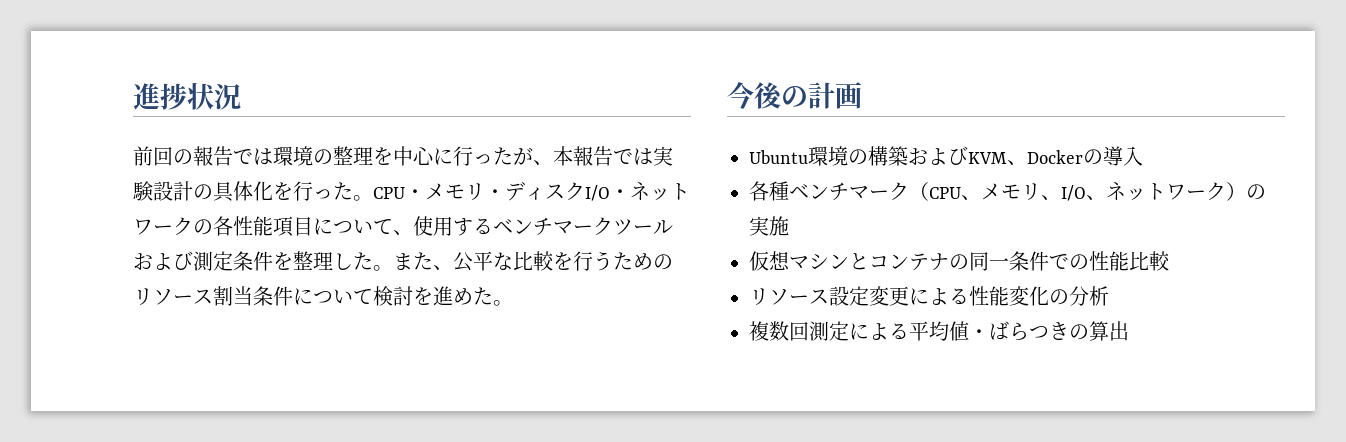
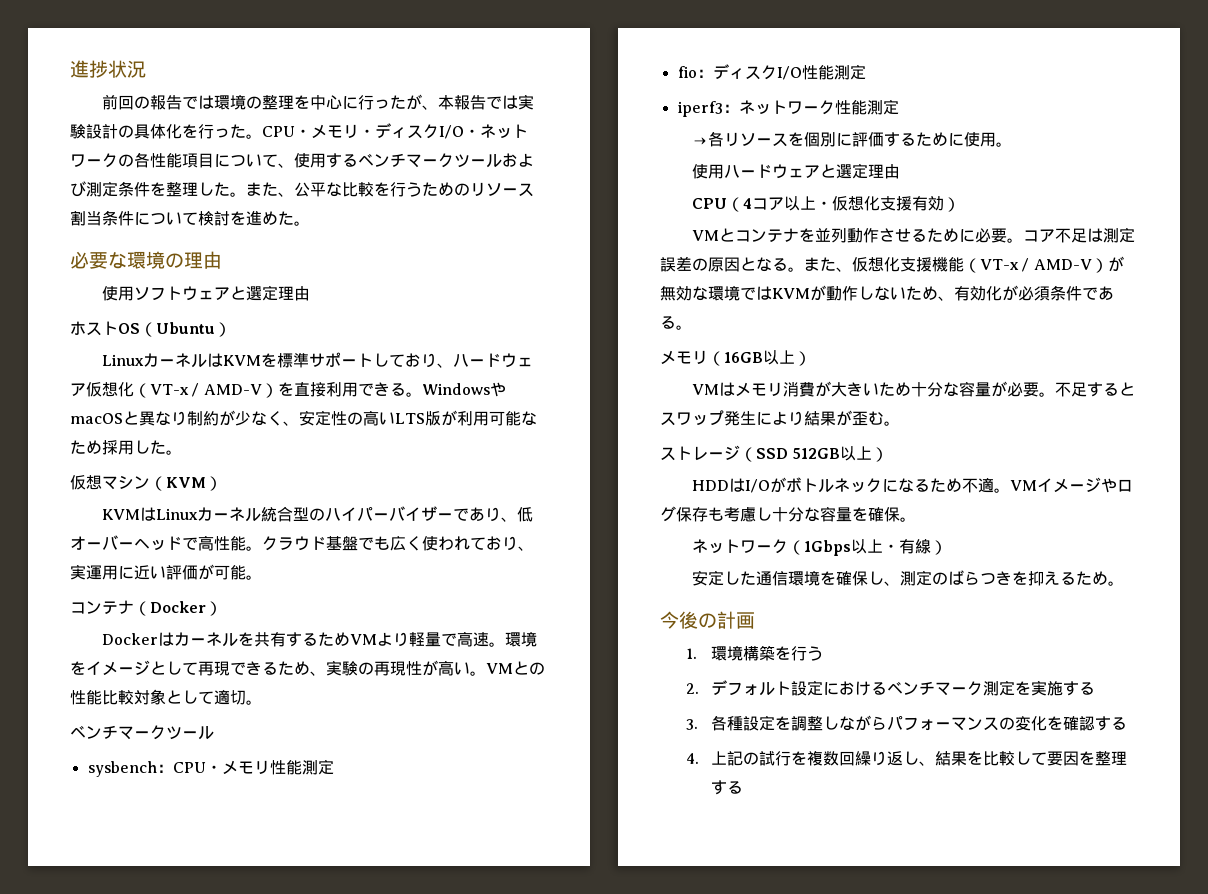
+ 必要な環境の理由
+ 使用ソフトウェアと選定理由
+ ホストOS（Ubuntu）
+ LinuxカーネルはKVMを標準サポートしており、ハードウェア仮想化（VT-x / AMD-V）を直接利用できる。WindowsやmacOSと異なり制約が少なく、安定性の高いLTS版が利用可能なため採用した。
+ 仮想マシン（KVM）
+ KVMはLinuxカーネル統合型のハイパーバイザーであり、低オーバーヘッドで高性能。クラウド基盤でも広く使われており、実運用に近い評価が可能。
+ コンテナ（Docker）
+ Dockerはカーネルを共有するためVMより軽量で高速。環境をイメージとして再現できるため、実験の再現性が高い。VMとの性能比較対象として適切。
+ ベンチマークツール
+ sysbench：CPU・メモリ性能測定
+ fio：ディスクI/O性能測定
+ iperf3：ネットワーク性能測定
+ →各リソースを個別に評価するために使用。
+ 使用ハードウェアと選定理由
+ CPU（4コア以上・仮想化支援有効）
+ VMとコンテナを並列動作させるために必要。コア不足は測定誤差の原因となる。また、仮想化支援機能（VT-x / AMD-V）が無効な環境ではKVMが動作しないため、有効化が必須条件である。
+ メモリ（16GB以上）
+ VMはメモリ消費が大きいため十分な容量が必要。不足するとスワップ発生により結果が歪む。
+ ストレージ（SSD 512GB以上）
+ HDDはI/Oがボトルネックになるため不適。VMイメージやログ保存も考慮し十分な容量を確保。
+ ネットワーク（1Gbps以上・有線）
+ 安定した通信環境を確保し、測定のばらつきを抑えるため。
  今後の計画
- Ubuntu環境の構築およびKVM、Dockerの導入
- 各種ベンチマーク（CPU、メモリ、I/O、ネットワーク）の実施
- 仮想マシンとコンテナの同一条件での性能比較
- リソース設定変更による性能変化の分析
- 複数回測定による平均値・ばらつきの算出
+ 1.環境構築を行う
+ 2.デフォルト設定におけるベンチマーク測定を実施する
+ 3.各種設定を調整しながらパフォーマンスの変化を確認する
+ 4.上記の試行を複数回繰り返し、結果を比較して要因を整理する

